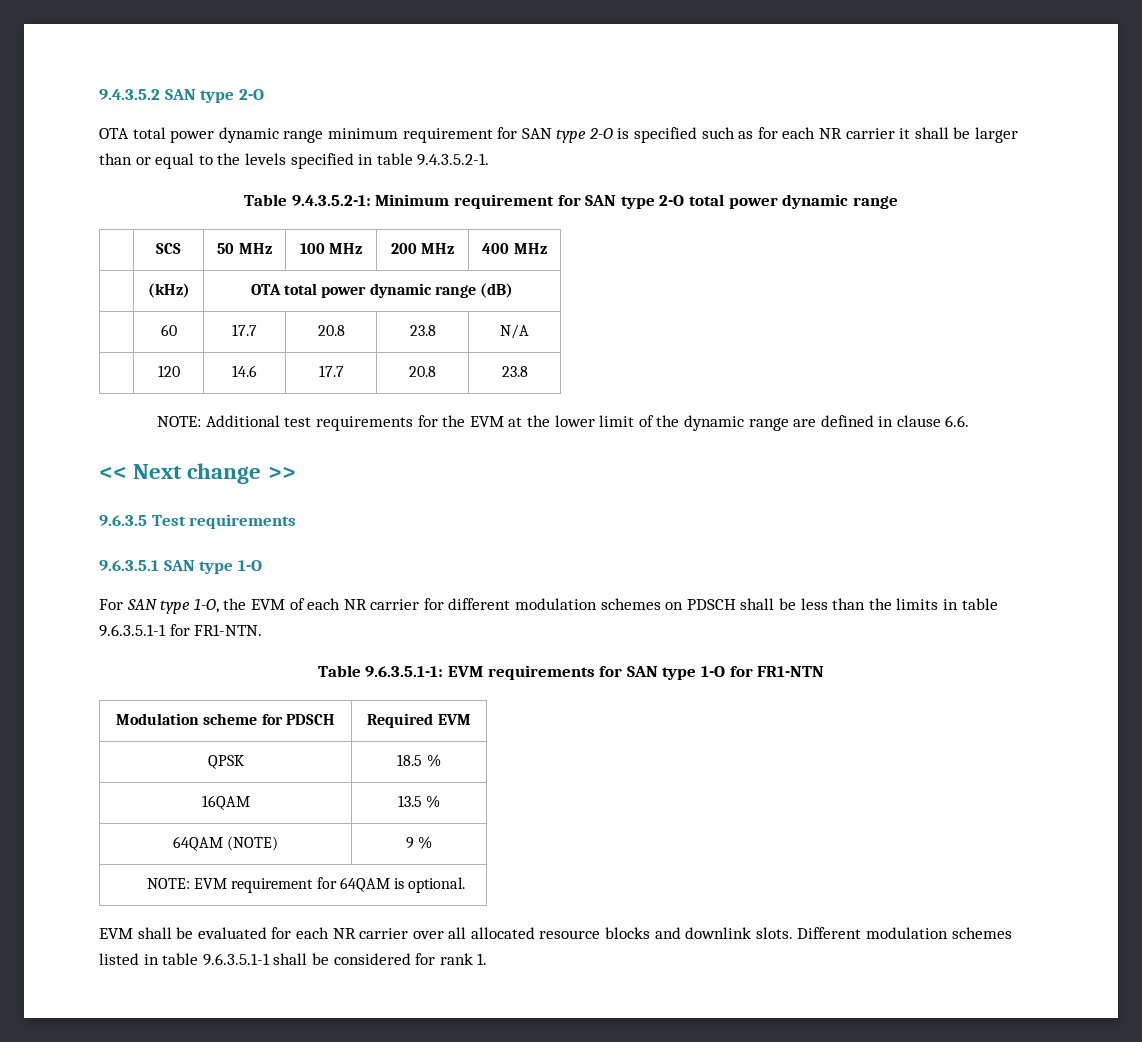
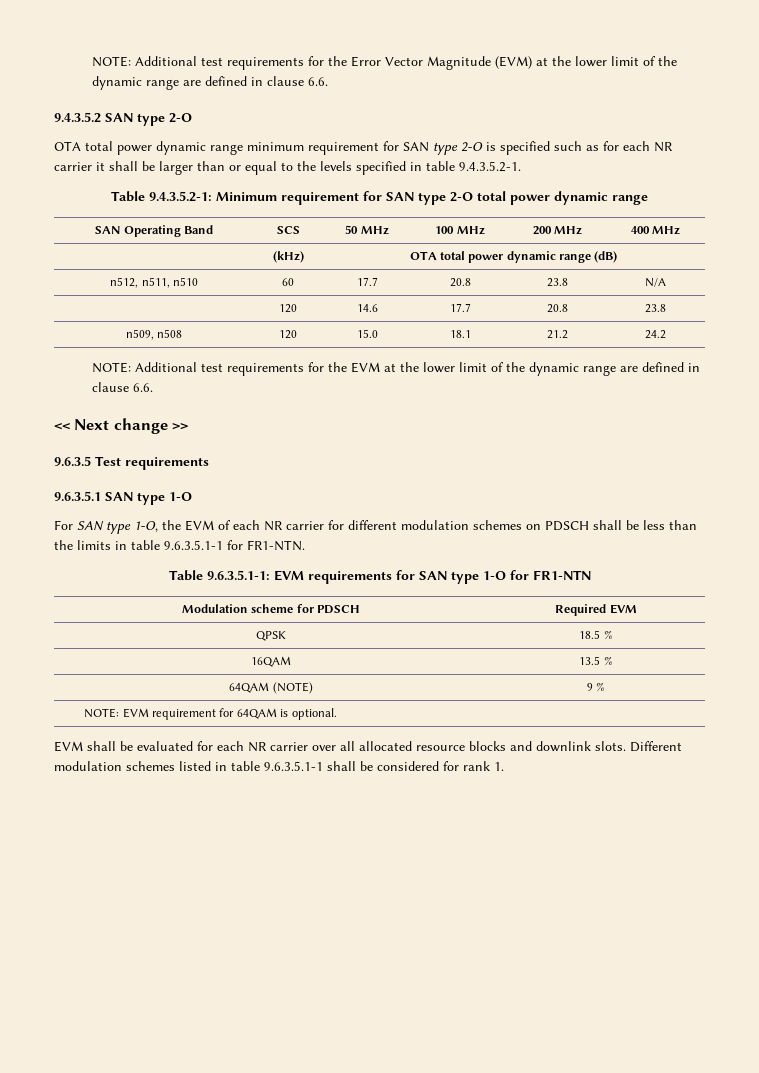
+ NOTE: Additional test requirements for the Error Vector Magnitude (EVM) at the lower limit of the dynamic range are defined in clause 6.6.
- | SCS | 50 MHz | 100 MHz | 200 MHz | 400 MHz
+ SAN Operating Band | SCS | 50 MHz | 100 MHz | 200 MHz | 400 MHz
- | 60 | 17.7 | 20.8 | 23.8 | N/A
+ n512, n511, n510 | 60 | 17.7 | 20.8 | 23.8 | N/A
+ n509, n508 | 120 | 15.0 | 18.1 | 21.2 | 24.2

